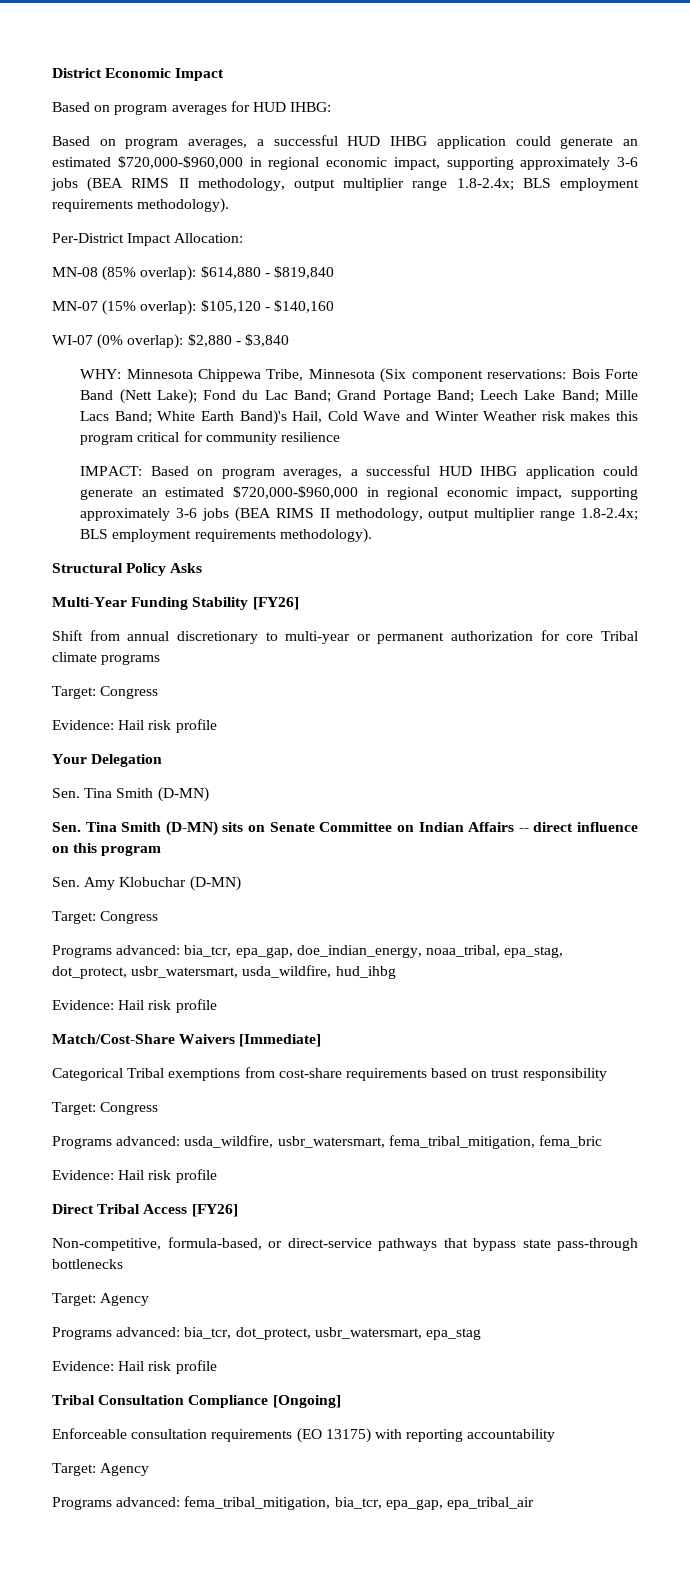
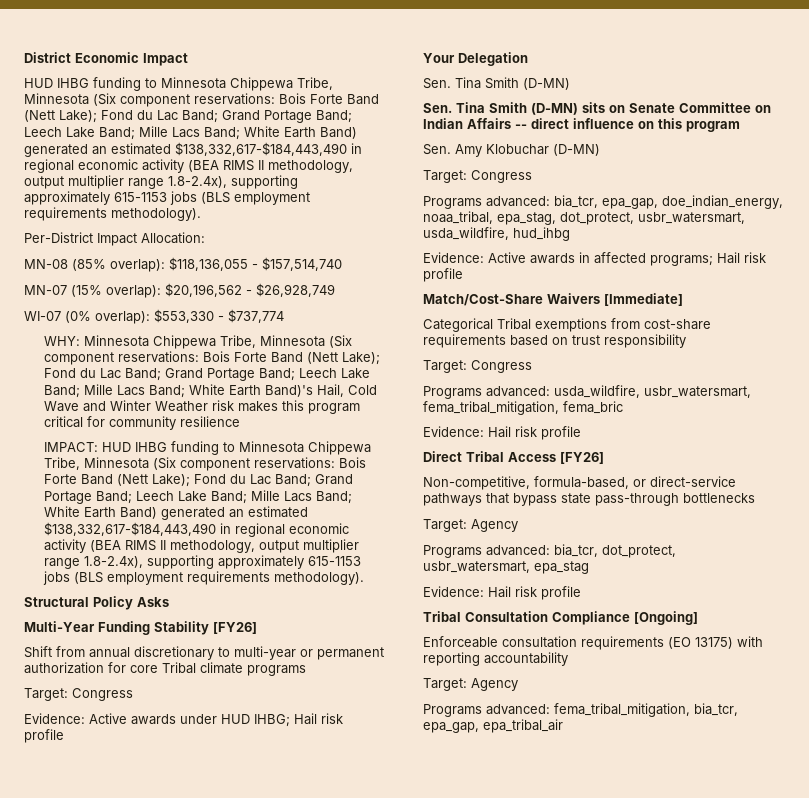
  District Economic Impact
- Based on program averages for HUD IHBG:
- Based on program averages, a successful HUD IHBG application could generate an estimated $720,000-$960,000 in regional economic impact, supporting approximately 3-6 jobs (BEA RIMS II methodology, output multiplier range 1.8-2.4x; BLS employment requirements methodology).
+ HUD IHBG funding to Minnesota Chippewa Tribe, Minnesota (Six component reservations: Bois Forte Band (Nett Lake); Fond du Lac Band; Grand Portage Band; Leech Lake Band; Mille Lacs Band; White Earth Band) generated an estimated $138,332,617-$184,443,490 in regional economic activity (BEA RIMS II methodology, output multiplier range 1.8-2.4x), supporting approximately 615-1153 jobs (BLS employment requirements methodology).
- MN-08 (85% overlap): $614,880 - $819,840
+ MN-08 (85% overlap): $118,136,055 - $157,514,740
- MN-07 (15% overlap): $105,120 - $140,160
+ MN-07 (15% overlap): $20,196,562 - $26,928,749
- WI-07 (0% overlap): $2,880 - $3,840
+ WI-07 (0% overlap): $553,330 - $737,774
- IMPACT: Based on program averages, a successful HUD IHBG application could generate an estimated $720,000-$960,000 in regional economic impact, supporting approximately 3-6 jobs (BEA RIMS II methodology, output multiplier range 1.8-2.4x; BLS employment requirements methodology).
+ IMPACT: HUD IHBG funding to Minnesota Chippewa Tribe, Minnesota (Six component reservations: Bois Forte Band (Nett Lake); Fond du Lac Band; Grand Portage Band; Leech Lake Band; Mille Lacs Band; White Earth Band) generated an estimated $138,332,617-$184,443,490 in regional economic activity (BEA RIMS II methodology, output multiplier range 1.8-2.4x), supporting approximately 615-1153 jobs (BLS employment requirements methodology).
  Shift from annual discretionary to multi-year or permanent authorization for core Tribal climate programs
  Target: Congress
- Evidence: Hail risk profile
+ Evidence: Active awards under HUD IHBG; Hail risk profile
  Programs advanced: bia_tcr, epa_gap, doe_indian_energy, noaa_tribal, epa_stag, dot_protect, usbr_watersmart, usda_wildfire, hud_ihbg
- Evidence: Hail risk profile
+ Evidence: Active awards in affected programs; Hail risk profile

